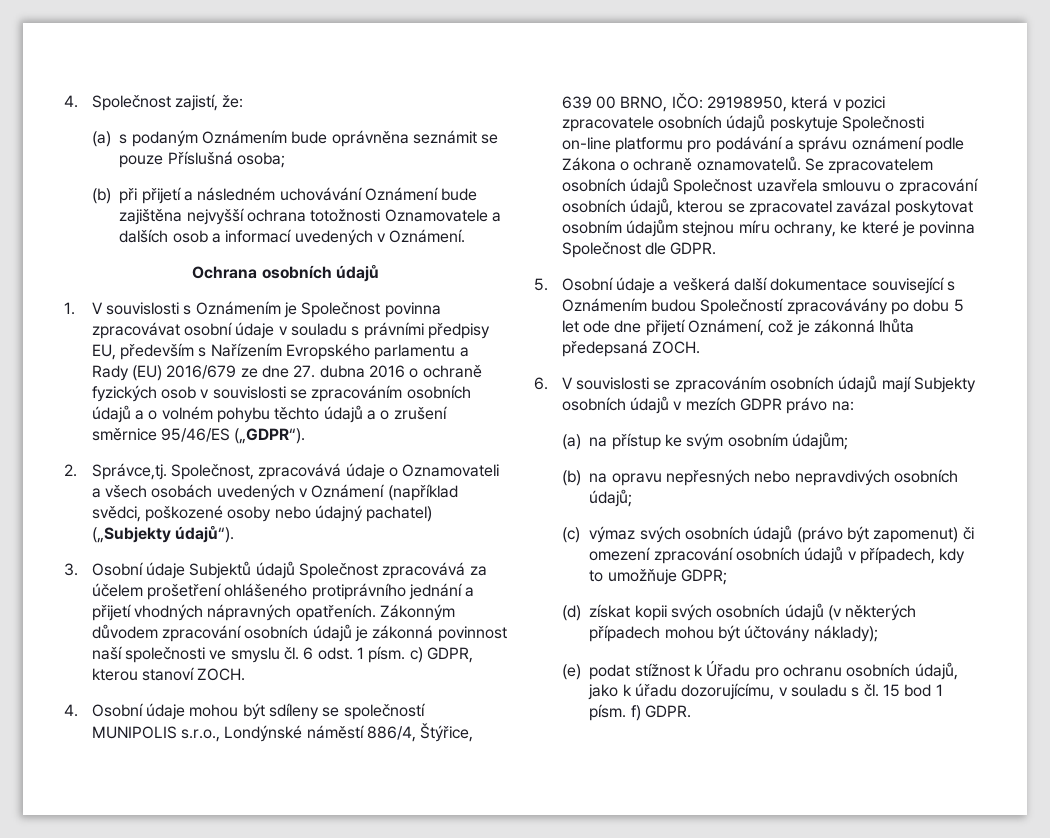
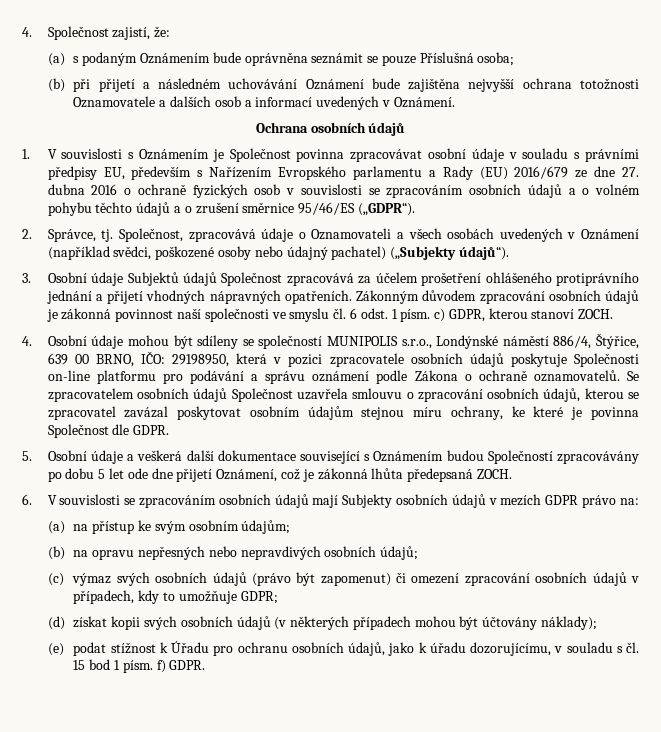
- 2. Správce,tj.
+ 2. Správce, tj.

